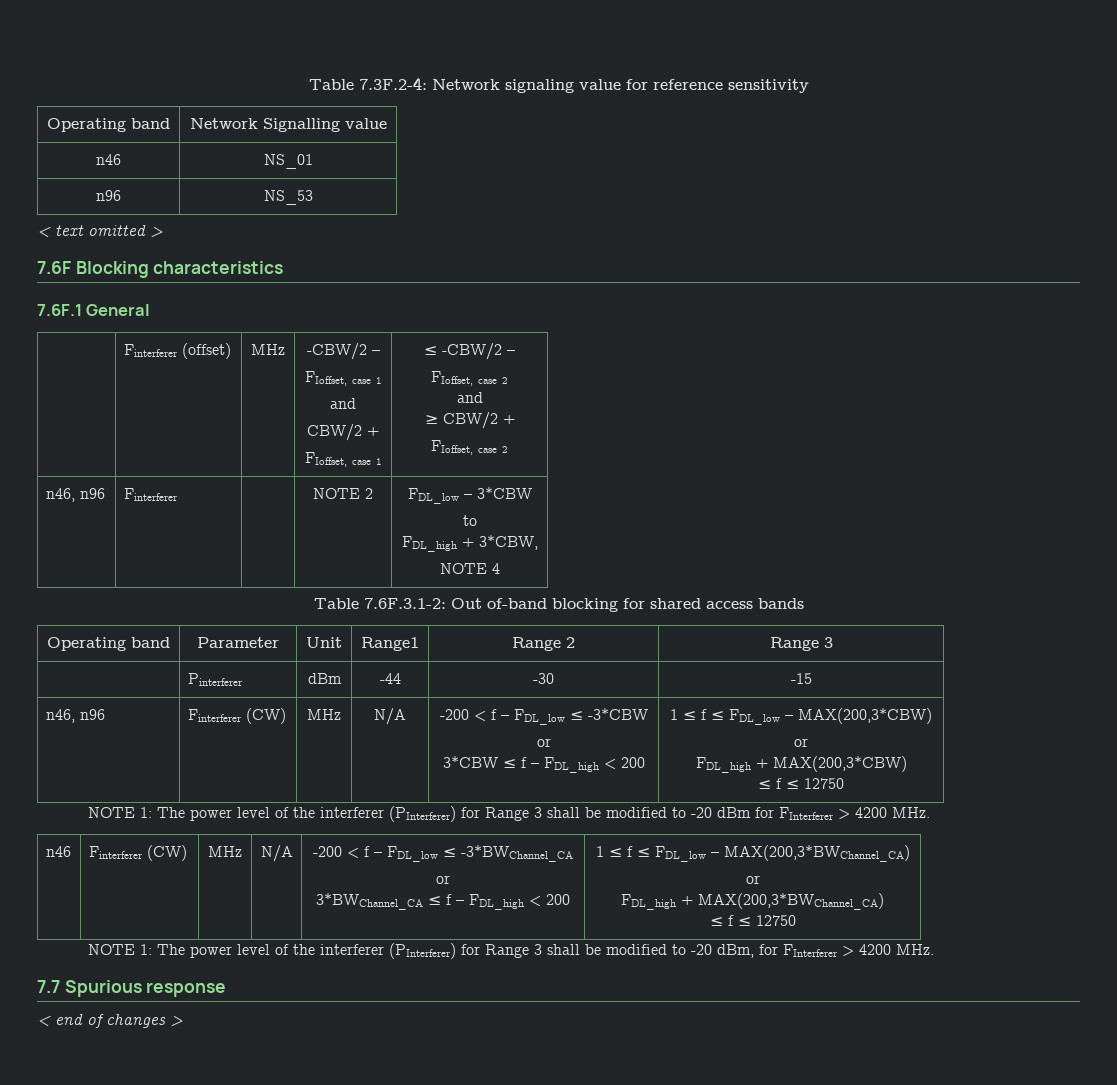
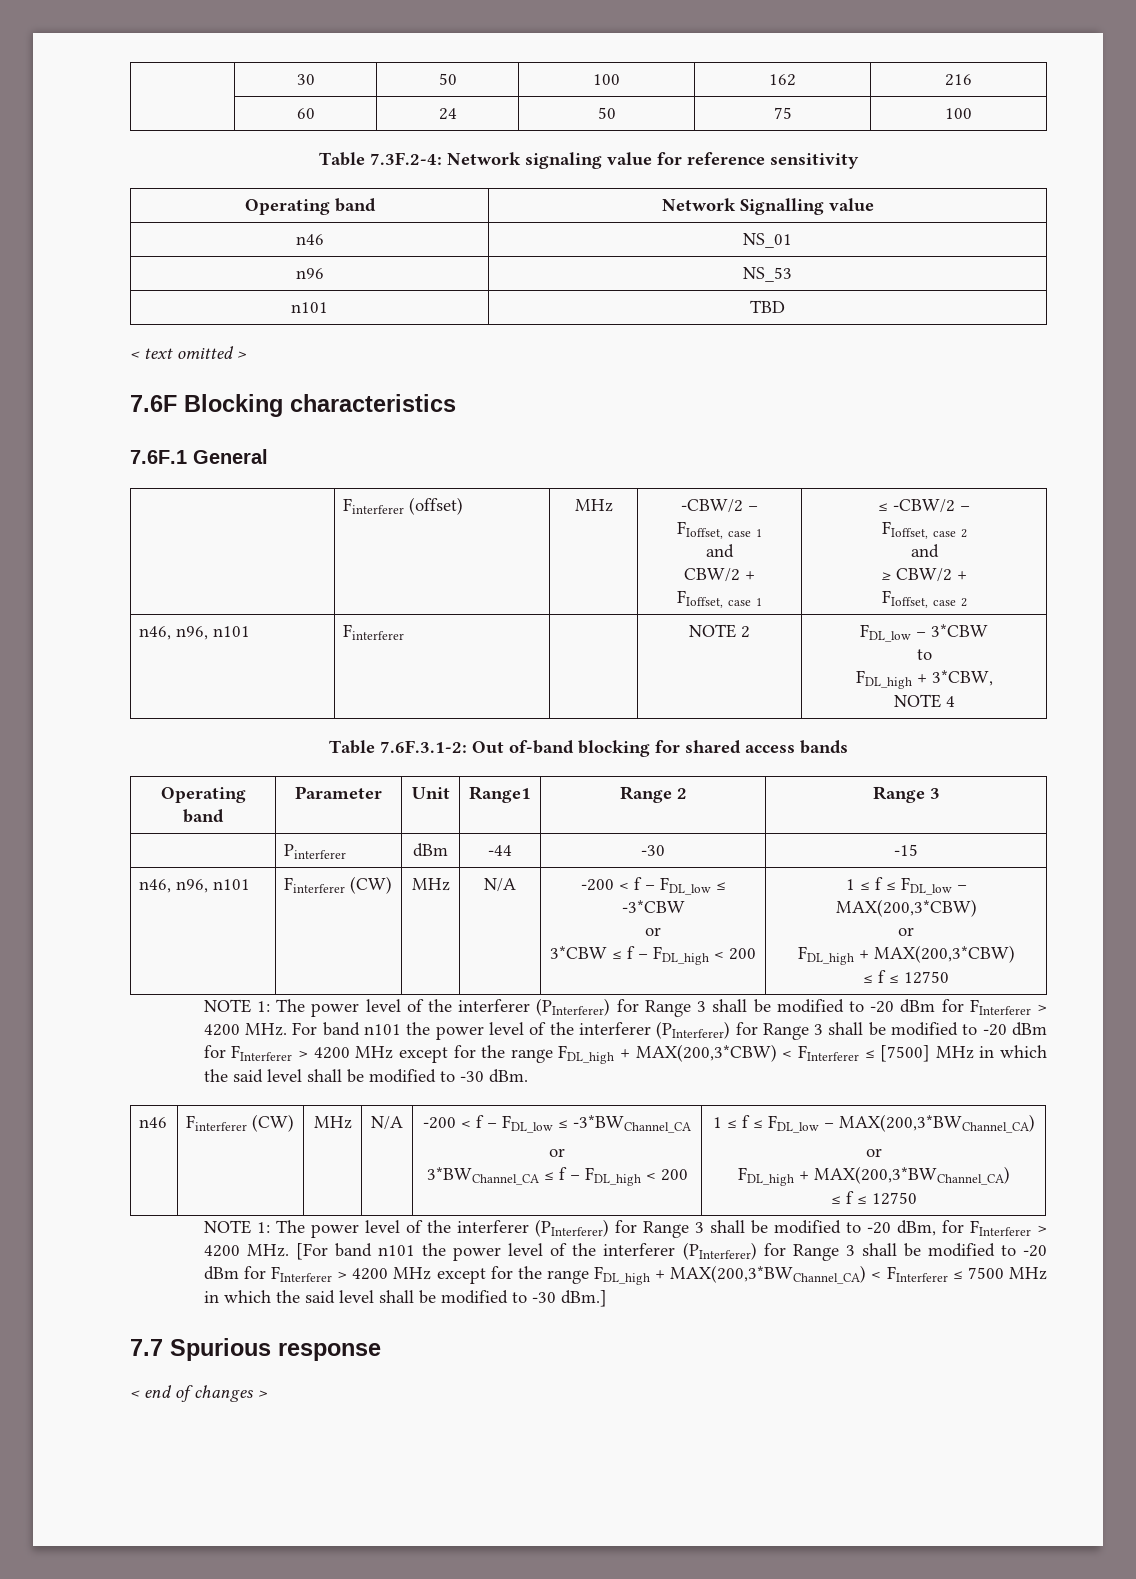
+ | 30 | 50 | 100 | 162 | 216
+ | 60 | 24 | 50 | 75 | 100
+ n101 | TBD
- n46, n96 | Finterferer | | NOTE 2 | FDL_low – 3*CBW
+ n46, n96, n101 | Finterferer | | NOTE 2 | FDL_low – 3*CBW
- n46, n96 | Finterferer (CW) | MHz | N/A | -200 < f – FDL_low ≤ -3*CBW
+ n46, n96, n101 | Finterferer (CW) | MHz | N/A | -200 < f – FDL_low ≤ -3*CBW
- NOTE 1: The power level of the interferer (PInterferer) for Range 3 shall be modified to -20 dBm for FInterferer > 4200 MHz.
+ NOTE 1: The power level of the interferer (PInterferer) for Range 3 shall be modified to -20 dBm for FInterferer > 4200 MHz. For band n101 the power level of the interferer (PInterferer) for Range 3 shall be modified to -20 dBm for FInterferer > 4200 MHz except for the range FDL_high + MAX(200,3*CBW) < FInterferer ≤ [7500] MHz in which the said level shall be modified to -30 dBm.
- NOTE 1: The power level of the interferer (PInterferer) for Range 3 shall be modified to -20 dBm, for FInterferer > 4200 MHz.
+ NOTE 1: The power level of the interferer (PInterferer) for Range 3 shall be modified to -20 dBm, for FInterferer > 4200 MHz. [For band n101 the power level of the interferer (PInterferer) for Range 3 shall be modified to -20 dBm for FInterferer > 4200 MHz except for the range FDL_high + MAX(200,3*BWChannel_CA) < FInterferer ≤ 7500 MHz in which the said level shall be modified to -30 dBm.]

